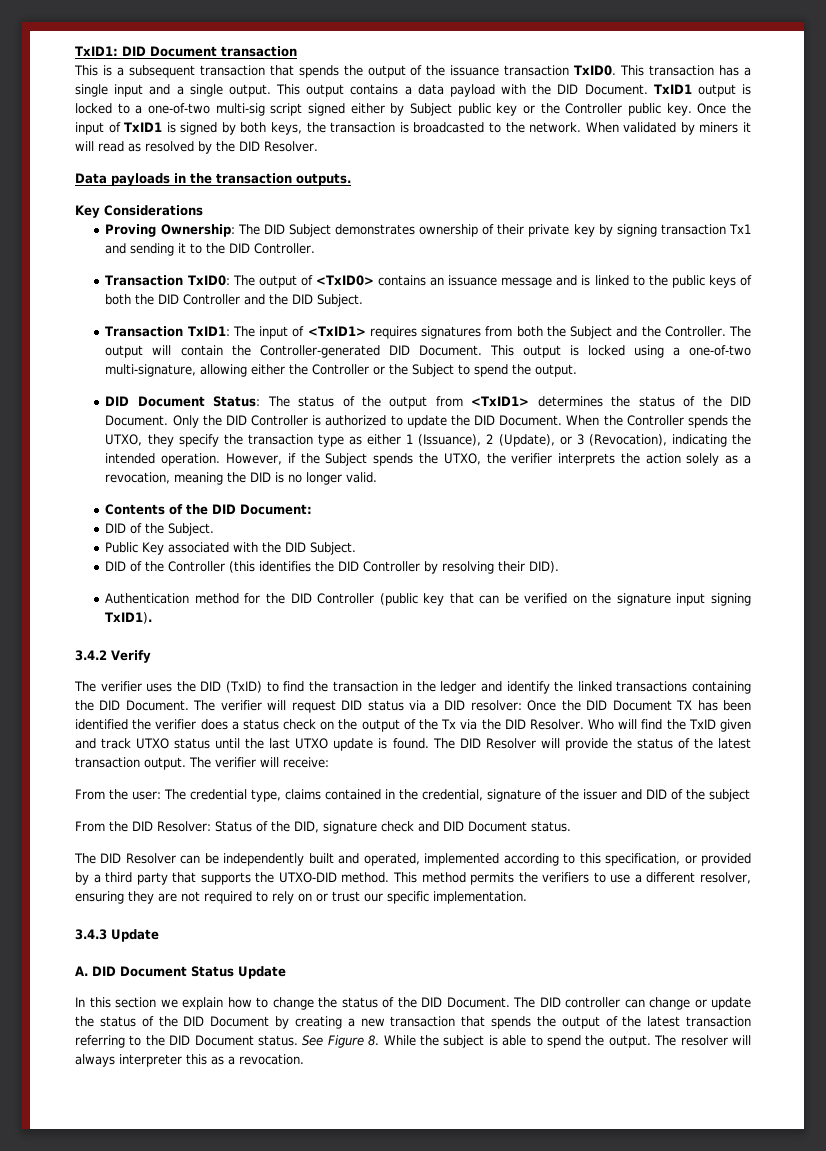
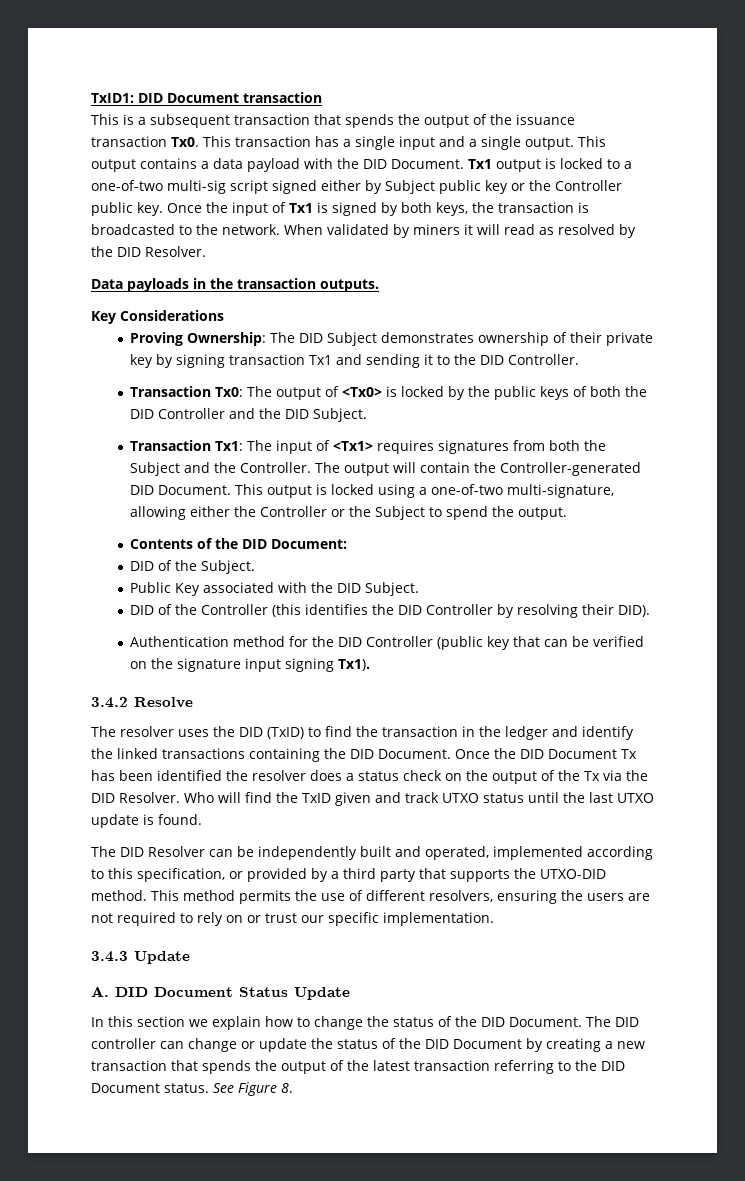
- This is a subsequent transaction that spends the output of the issuance transaction TxID0. This transaction has a single input and a single output.
+ This is a subsequent transaction that spends the output of the issuance transaction Tx0. This transaction has a single input and a single output.
- TxID1 output is locked to a one-of-two multi-sig script signed either by Subject public key or the Controller public key.
+ Tx1 output is locked to a one-of-two multi-sig script signed either by Subject public key or the Controller public key.
- Once the input of TxID1 is signed by both keys, the transaction is broadcasted to the network.
+ Once the input of Tx1 is signed by both keys, the transaction is broadcasted to the network.
- Transaction TxID0: The output of <TxID0> contains an issuance message and is linked to the public keys of both the DID Controller and the DID Subject.
+ Transaction Tx0: The output of <Tx0> is locked by the public keys of both the DID Controller and the DID Subject.
- Transaction TxID1: The input of <TxID1> requires signatures from both the Subject and the Controller.
+ Transaction Tx1: The input of <Tx1> requires signatures from both the Subject and the Controller.
- DID Document Status: The status of the output from <TxID1> determines the status of the DID Document. Only the DID Controller is authorized to update the DID Document. When the Controller spends the UTXO, they specify the transaction type as either 1 (Issuance), 2 (Update), or 3 (Revocation), indicating the intended operation. However, if the Subject spends the UTXO, the verifier interprets the action solely as a revocation, meaning the DID is no longer valid.
- Authentication method for the DID Controller (public key that can be verified on the signature input signing TxID1).
+ Authentication method for the DID Controller (public key that can be verified on the signature input signing Tx1).
- 3.4.2 Verify
- The verifier uses the DID (TxID) to find the transaction in the ledger and identify the linked transactions containing the DID Document.
+ 3.4.2 Resolve
+ The resolver uses the DID (TxID) to find the transaction in the ledger and identify the linked transactions containing the DID Document.
- The verifier will request DID status via a DID resolver: Once the DID Document TX has been identified the verifier does a status check on the output of the Tx via the DID Resolver.
+ Once the DID Document Tx has been identified the resolver does a status check on the output of the Tx via the DID Resolver.
- The DID Resolver will provide the status of the latest transaction output. The verifier will receive:
- From the user: The credential type, claims contained in the credential, signature of the issuer and DID of the subject
- From the DID Resolver: Status of the DID, signature check and DID Document status.
- This method permits the verifiers to use a different resolver, ensuring they are not required to rely on or trust our specific implementation.
+ This method permits the use of different resolvers, ensuring the users are not required to rely on or trust our specific implementation.
- See Figure 8. While the subject is able to spend the output. The resolver will always interpreter this as a revocation.
+ See Figure 8.

